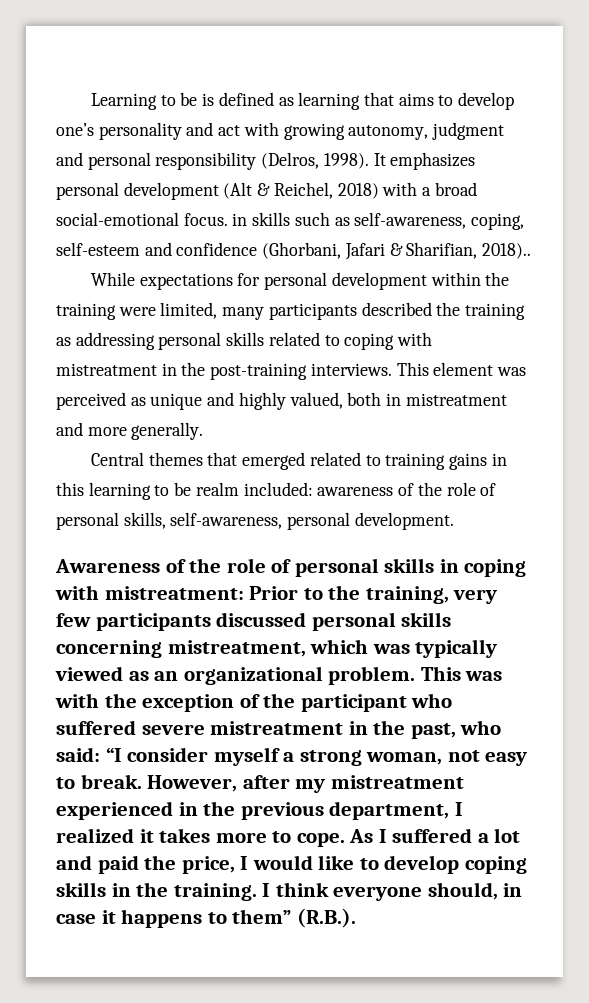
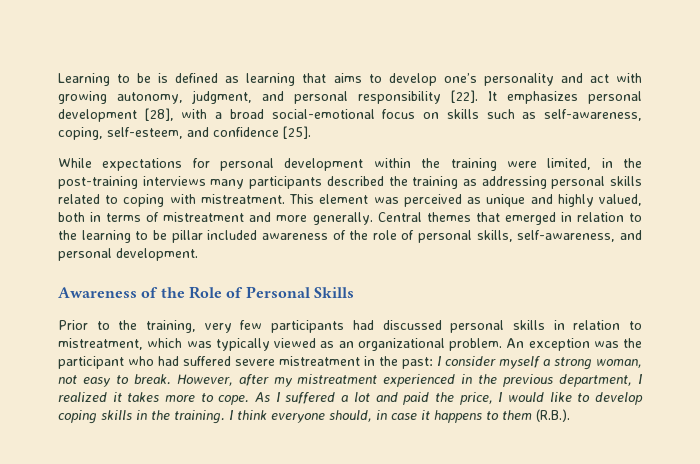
- Learning to be is defined as learning that aims to develop one’s personality and act with growing autonomy, judgment and personal responsibility (Delros, 1998).
+ Learning to be is defined as learning that aims to develop one’s personality and act with growing autonomy, judgment, and personal responsibility [22].
- It emphasizes personal development (Alt & Reichel, 2018) with a broad social-emotional focus. in skills such as self-awareness, coping, self-esteem and confidence (Ghorbani, Jafari & Sharifian, 2018)..
+ It emphasizes personal development [28], with a broad social-emotional focus on skills such as self-awareness, coping, self-esteem, and confidence [25].
- While expectations for personal development within the training were limited, many participants described the training as addressing personal skills related to coping with mistreatment in the post-training interviews.
+ While expectations for personal development within the training were limited, in the post-training interviews many participants described the training as addressing personal skills related to coping with mistreatment.
- This element was perceived as unique and highly valued, both in mistreatment and more generally.
- Central themes that emerged related to training gains in this learning to be realm included: awareness of the role of personal skills, self-awareness, personal development.
+ This element was perceived as unique and highly valued, both in terms of mistreatment and more generally. Central themes that emerged in relation to the learning to be pillar included awareness of the role of personal skills, self-awareness, and personal development.
- Awareness of the role of personal skills in coping with mistreatment: Prior to the training, very few participants discussed personal skills concerning mistreatment, which was typically viewed as an organizational problem.
+ Awareness of the Role of Personal Skills
+ Prior to the training, very few participants had discussed personal skills in relation to mistreatment, which was typically viewed as an organizational problem.
- This was with the exception of the participant who suffered severe mistreatment in the past, who said: “I consider myself a strong woman, not easy to break.
+ An exception was the participant who had suffered severe mistreatment in the past: I consider myself a strong woman, not easy to break.
- I think everyone should, in case it happens to them” (R.B.).
+ I think everyone should, in case it happens to them (R.B.).

